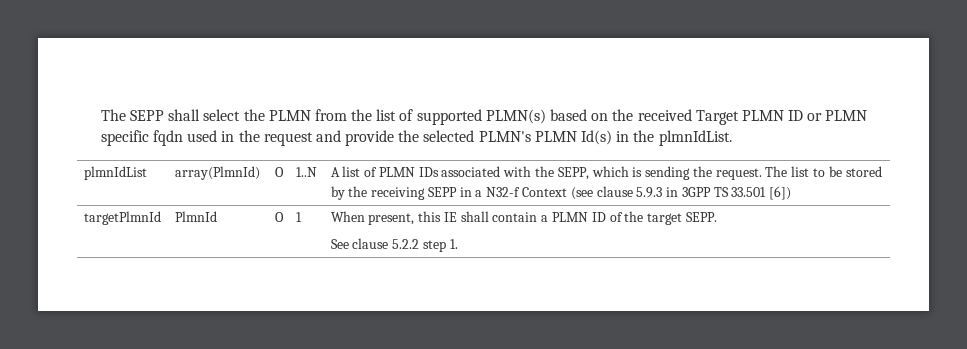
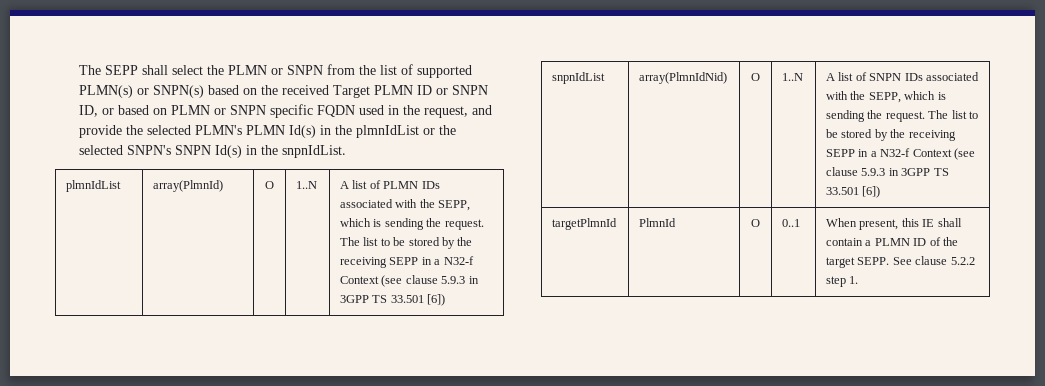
- The SEPP shall select the PLMN from the list of supported PLMN(s) based on the received Target PLMN ID or PLMN specific fqdn used in the request and provide the selected PLMN's PLMN Id(s) in the plmnIdList.
+ The SEPP shall select the PLMN or SNPN from the list of supported PLMN(s) or SNPN(s) based on the received Target PLMN ID or SNPN ID, or based on PLMN or SNPN specific FQDN used in the request, and provide the selected PLMN's PLMN Id(s) in the plmnIdList or the selected SNPN's SNPN Id(s) in the snpnIdList.
+ snpnIdList | array(PlmnIdNid) | O | 1..N | A list of SNPN IDs associated with the SEPP, which is sending the request. The list to be stored by the receiving SEPP in a N32-f Context (see clause 5.9.3 in 3GPP TS 33.501 [6])
- targetPlmnId | PlmnId | O | 1 | When present, this IE shall contain a PLMN ID of the target SEPP.
- See clause 5.2.2 step 1.
+ targetPlmnId | PlmnId | O | 0..1 | When present, this IE shall contain a PLMN ID of the target SEPP. See clause 5.2.2 step 1.

